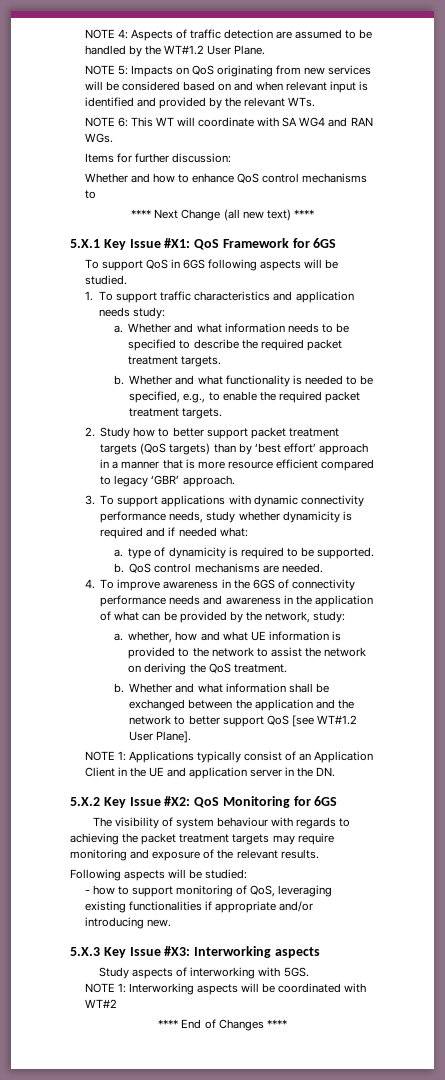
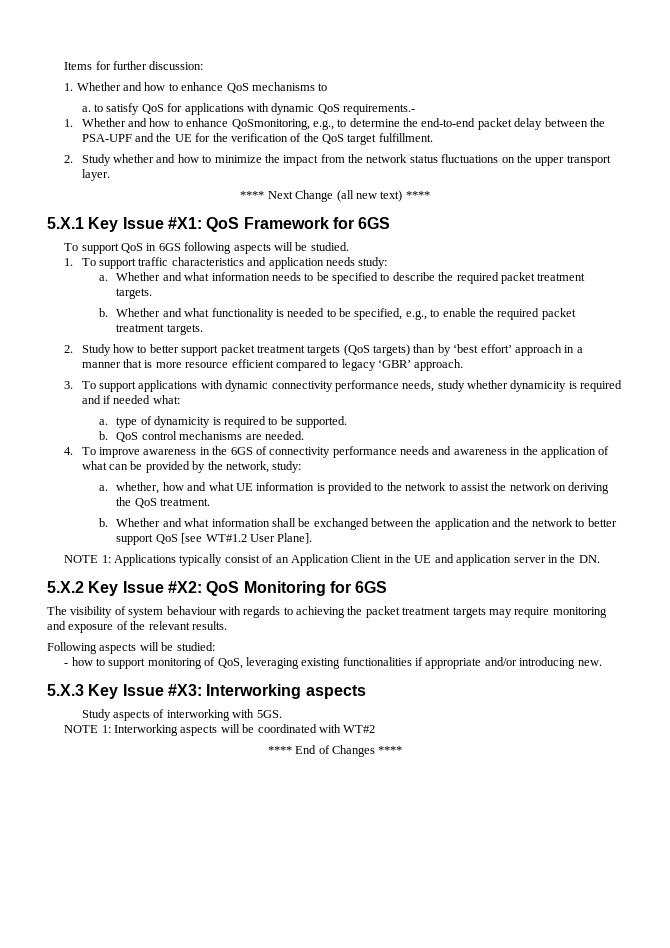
- NOTE 4: Aspects of traffic detection are assumed to be handled by the WT#1.2 User Plane.
- NOTE 5: Impacts on QoS originating from new services will be considered based on and when relevant input is identified and provided by the relevant WTs.
- NOTE 6: This WT will coordinate with SA WG4 and RAN WGs.
- Whether and how to enhance QoS control mechanisms to
+ 1. Whether and how to enhance QoS mechanisms to
+ a. to satisfy QoS for applications with dynamic QoS requirements.-
+ 1. Whether and how to enhance QoSmonitoring, e.g., to determine the end-to-end packet delay between the PSA-UPF and the UE for the verification of the QoS target fulfillment.
+ 2. Study whether and how to minimize the impact from the network status fluctuations on the upper transport layer.

